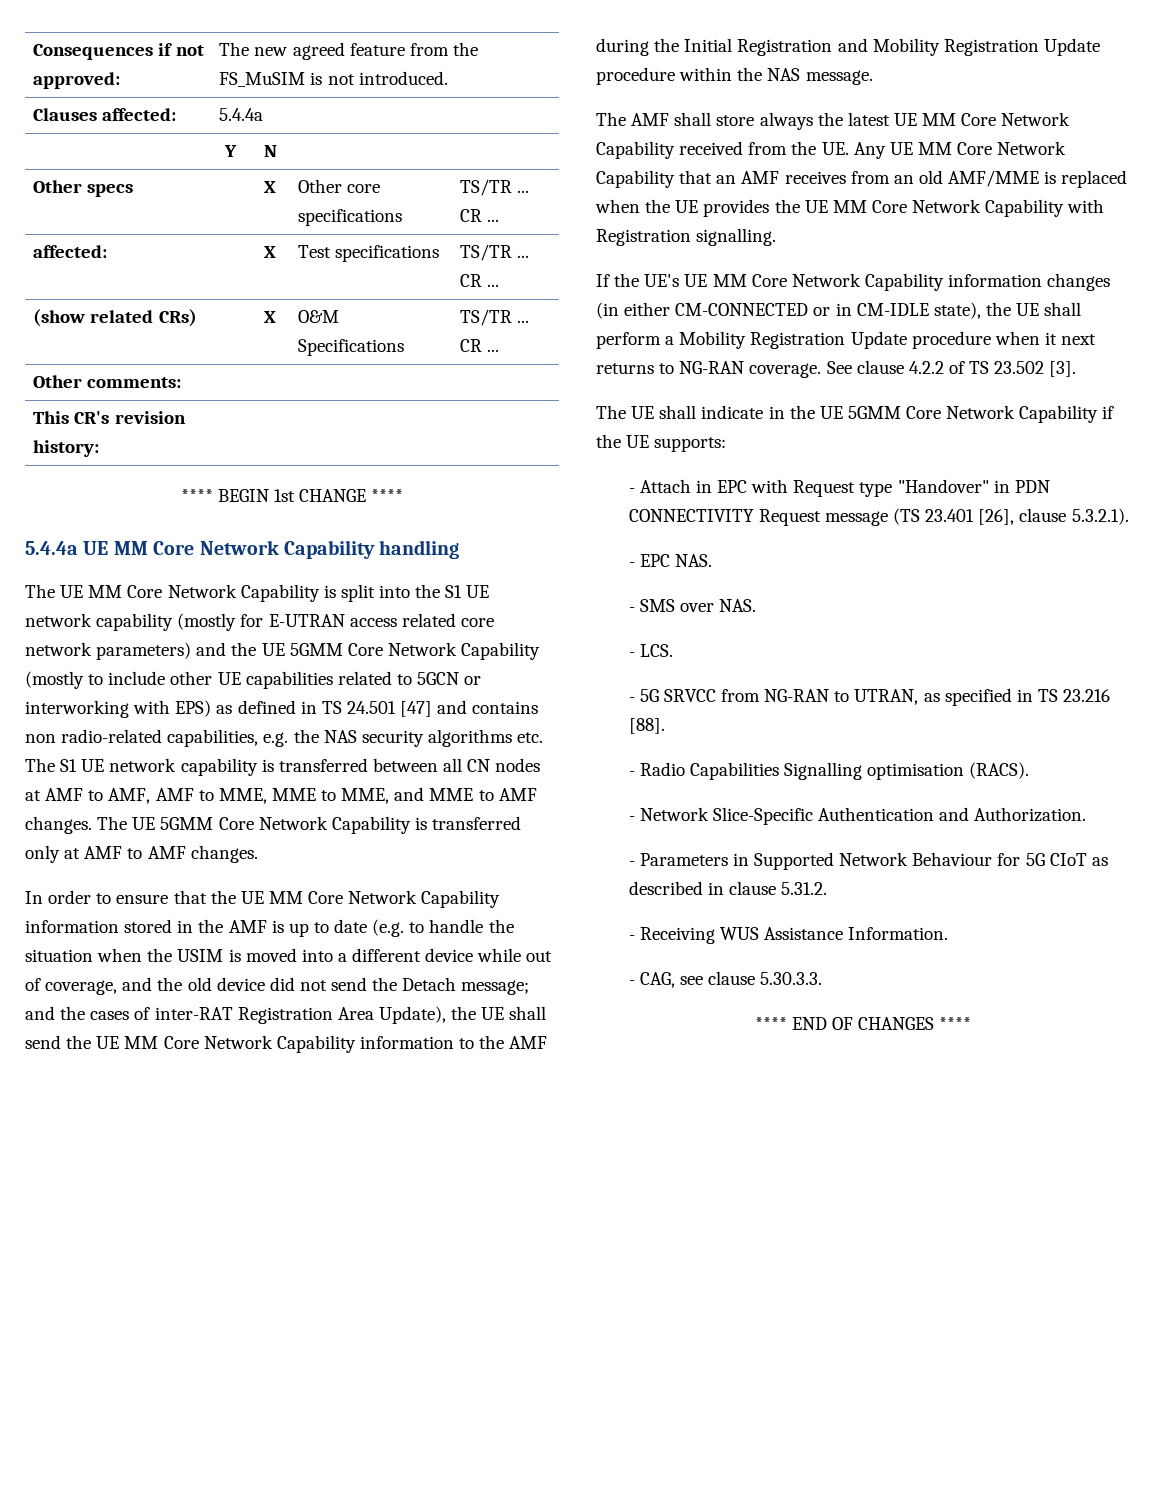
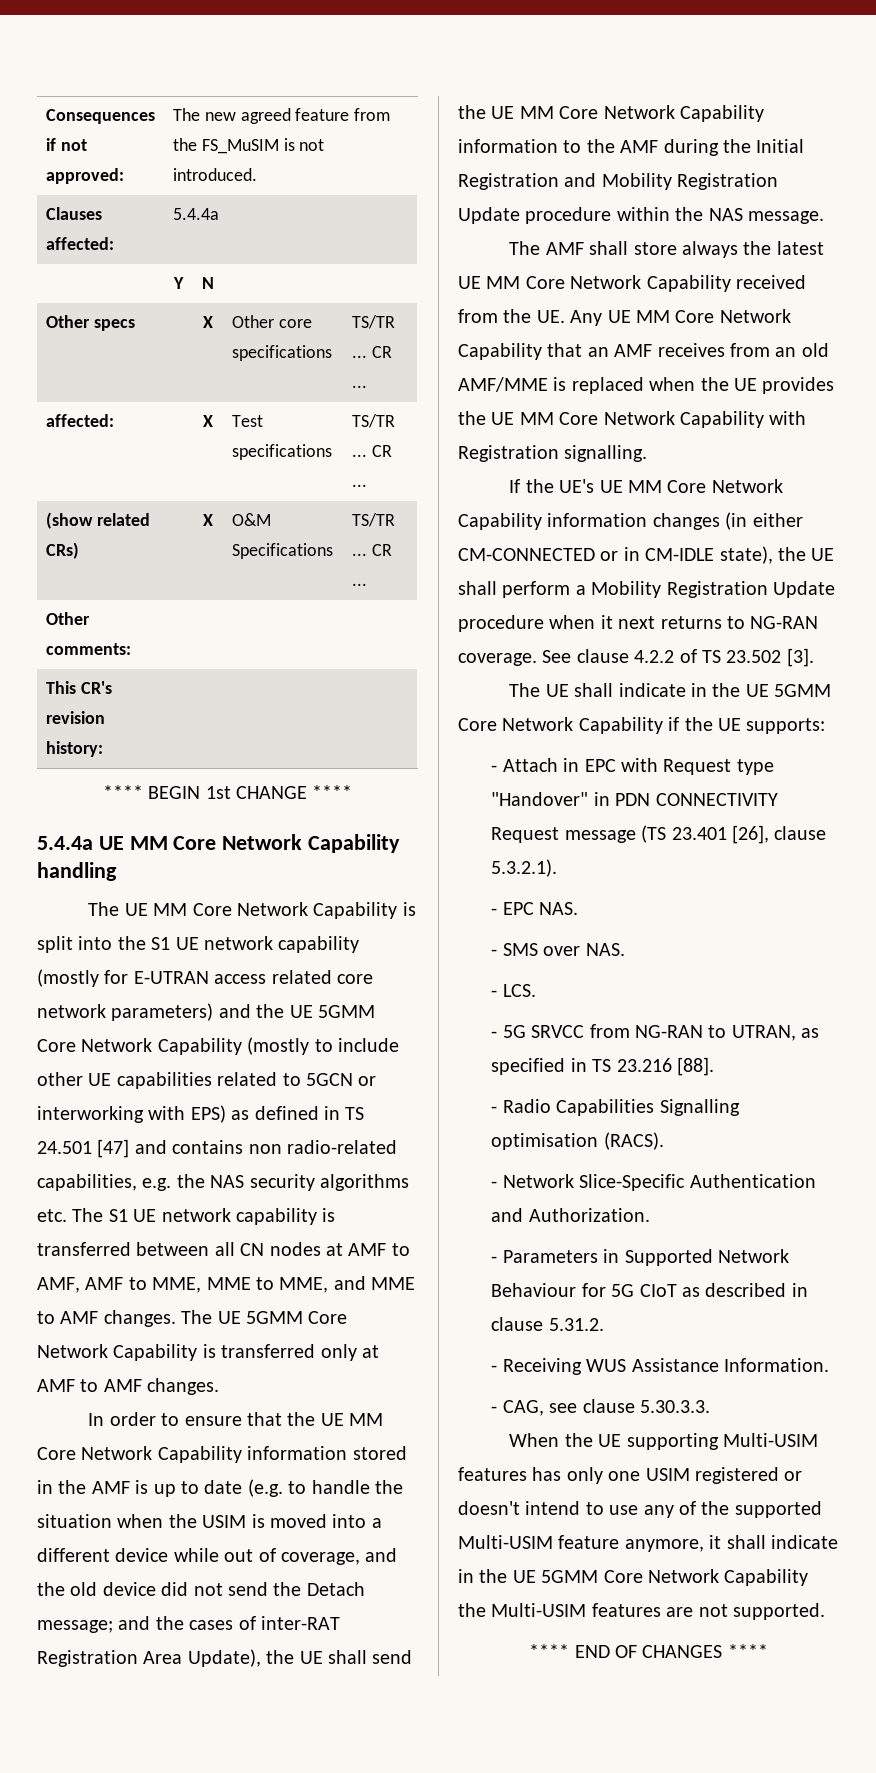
+ When the UE supporting Multi-USIM features has only one USIM registered or doesn't intend to use any of the supported Multi-USIM feature anymore, it shall indicate in the UE 5GMM Core Network Capability the Multi-USIM features are not supported.

